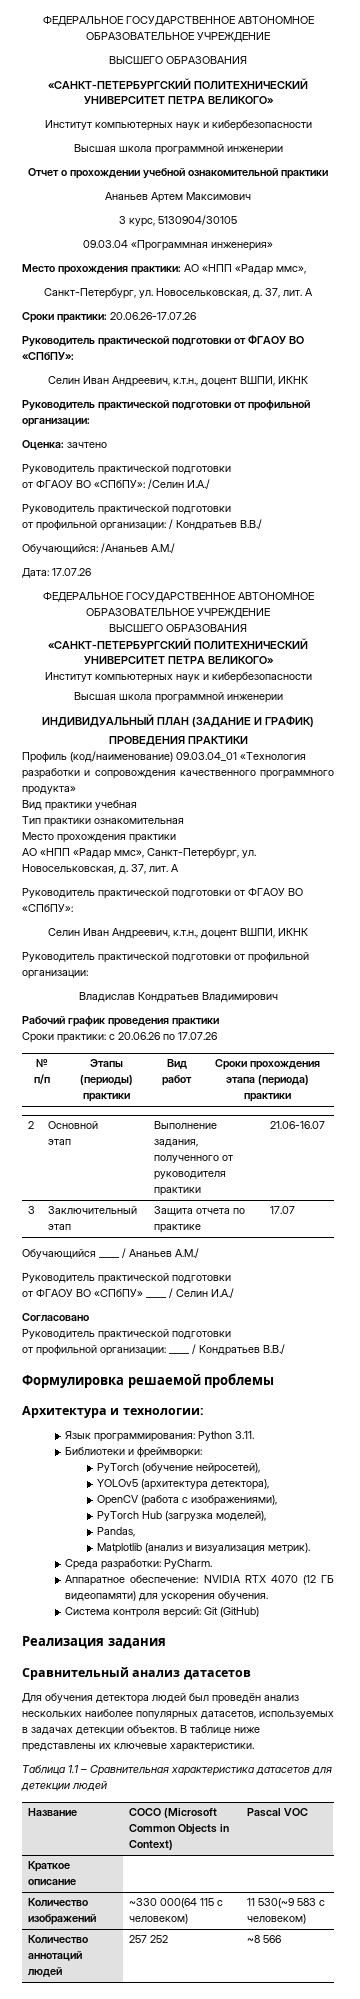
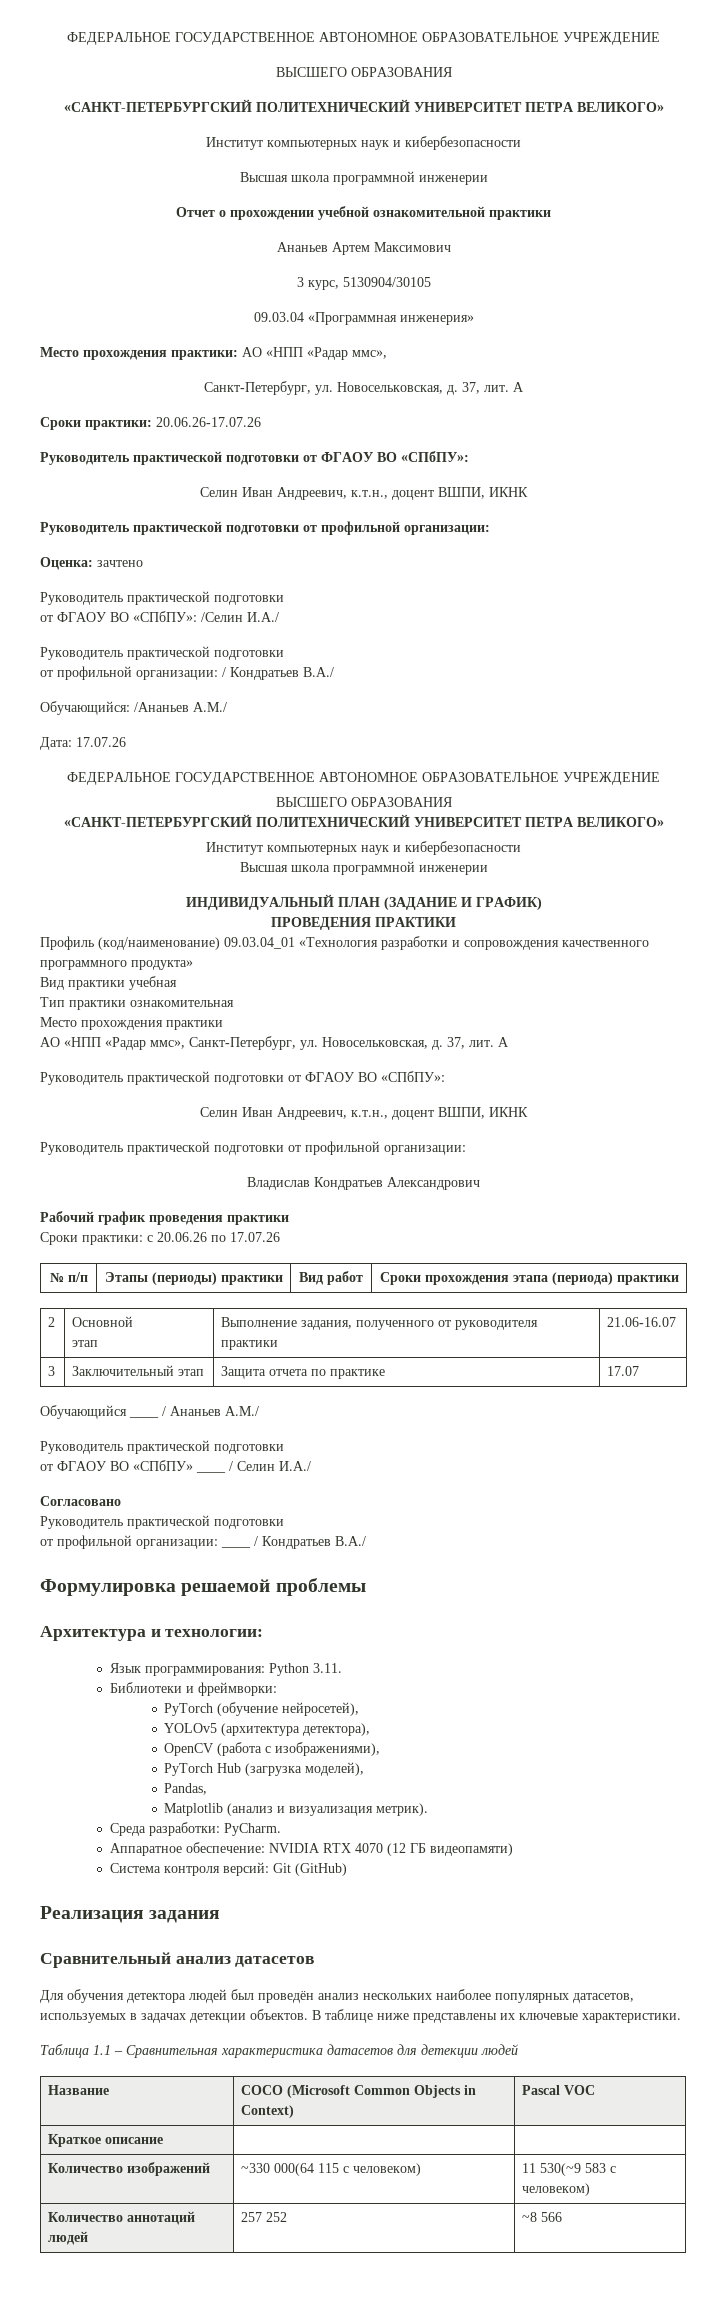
- от профильной организации: / Кондратьев В.В./
+ от профильной организации: / Кондратьев В.А./
- Владислав Кондратьев Владимирович
+ Владислав Кондратьев Александрович
- от профильной организации: ____ / Кондратьев В.В./
+ от профильной организации: ____ / Кондратьев В.А./
- Аппаратное обеспечение: NVIDIA RTX 4070 (12 ГБ видеопамяти) для ускорения обучения.
+ Аппаратное обеспечение: NVIDIA RTX 4070 (12 ГБ видеопамяти)

